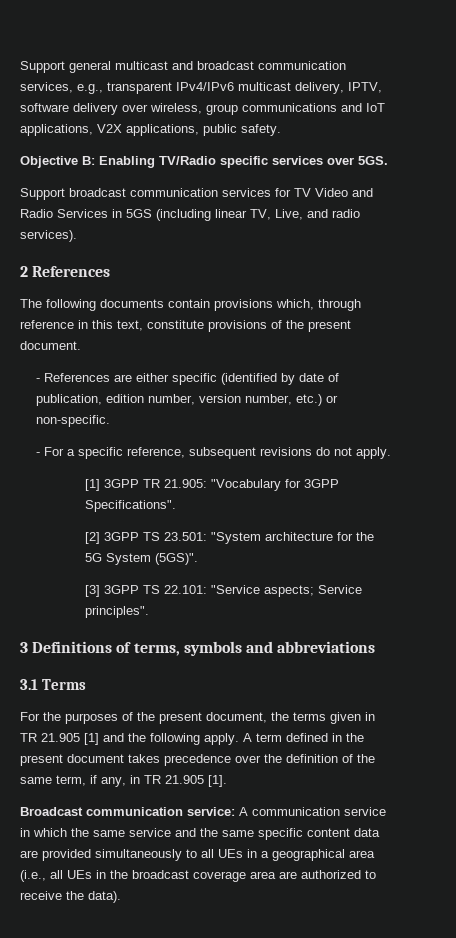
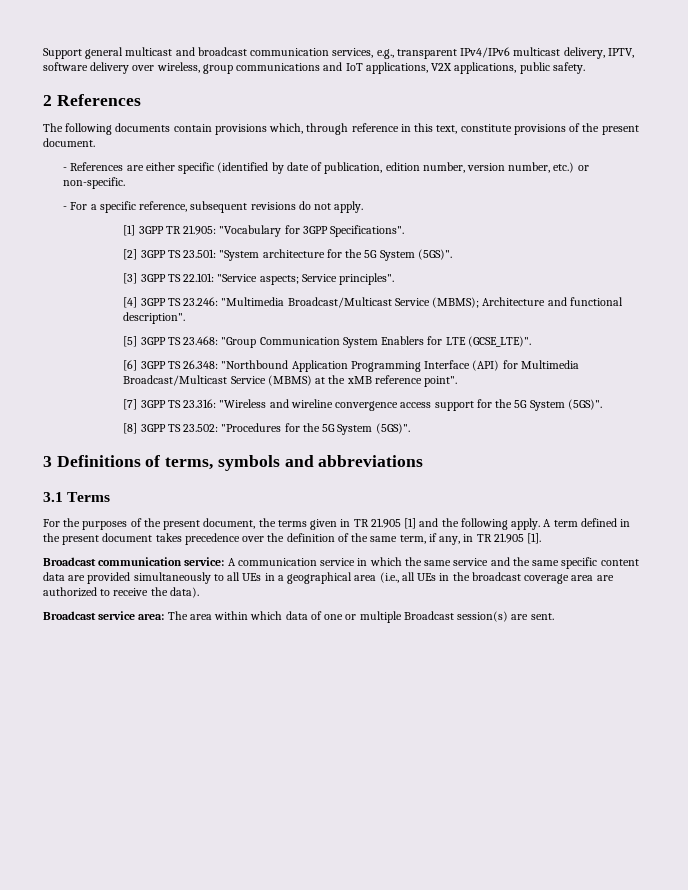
- Objective B: Enabling TV/Radio specific services over 5GS.
- Support broadcast communication services for TV Video and Radio Services in 5GS (including linear TV, Live, and radio services).
+ [4] 3GPP TS 23.246: "Multimedia Broadcast/Multicast Service (MBMS); Architecture and functional description".
+ [5] 3GPP TS 23.468: "Group Communication System Enablers for LTE (GCSE_LTE)".
+ [6] 3GPP TS 26.348: "Northbound Application Programming Interface (API) for Multimedia Broadcast/Multicast Service (MBMS) at the xMB reference point".
+ [7] 3GPP TS 23.316: "Wireless and wireline convergence access support for the 5G System (5GS)".
+ [8] 3GPP TS 23.502: "Procedures for the 5G System (5GS)".
+ Broadcast service area: The area within which data of one or multiple Broadcast session(s) are sent.

